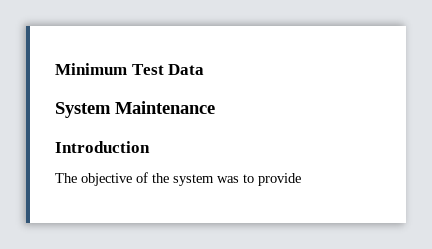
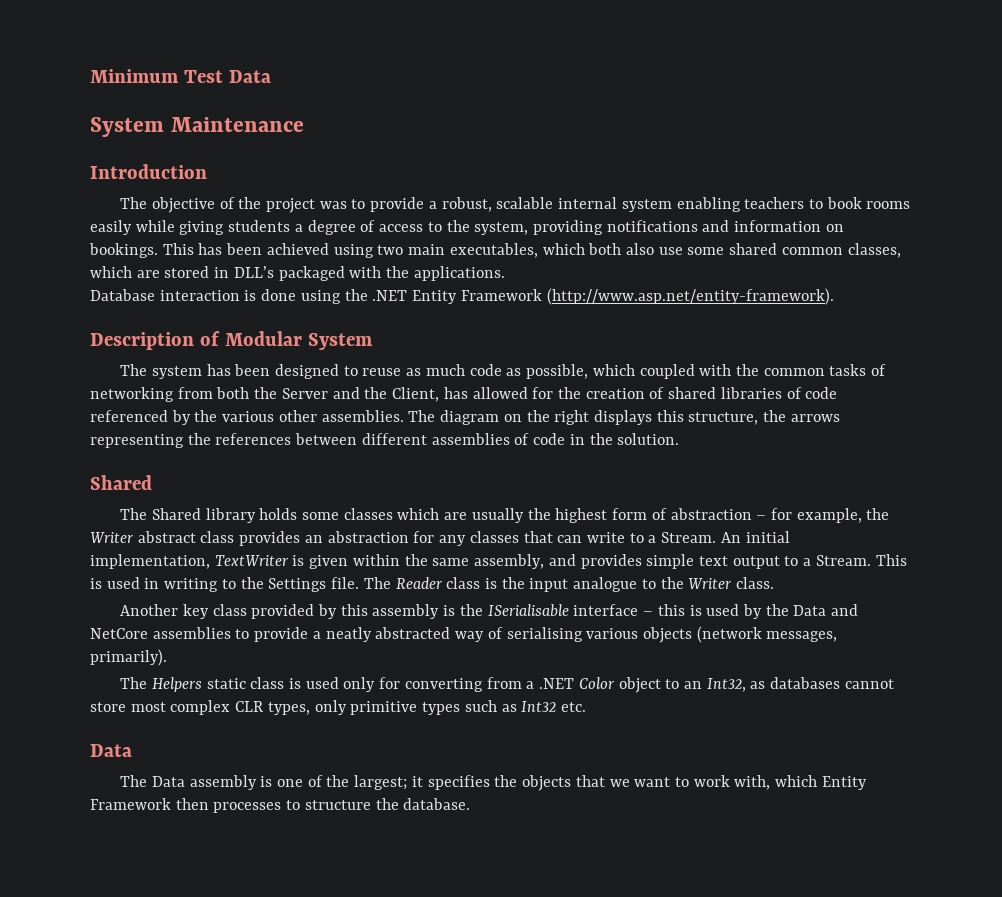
- The objective of the system was to provide
+ The objective of the project was to provide a robust, scalable internal system enabling teachers to book rooms easily while giving students a degree of access to the system, providing notifications and information on bookings. This has been achieved using two main executables, which both also use some shared common classes, which are stored in DLL’s packaged with the applications.
+ Database interaction is done using the .NET Entity Framework (http://www.asp.net/entity-framework).
+ Description of Modular System
+ The system has been designed to reuse as much code as possible, which coupled with the common tasks of networking from both the Server and the Client, has allowed for the creation of shared libraries of code referenced by the various other assemblies. The diagram on the right displays this structure, the arrows representing the references between different assemblies of code in the solution.
+ Shared
+ The Shared library holds some classes which are usually the highest form of abstraction – for example, the Writer abstract class provides an abstraction for any classes that can write to a Stream. An initial implementation, TextWriter is given within the same assembly, and provides simple text output to a Stream. This is used in writing to the Settings file. The Reader class is the input analogue to the Writer class.
+ Another key class provided by this assembly is the ISerialisable interface – this is used by the Data and NetCore assemblies to provide a neatly abstracted way of serialising various objects (network messages, primarily).
+ The Helpers static class is used only for converting from a .NET Color object to an Int32, as databases cannot store most complex CLR types, only primitive types such as Int32 etc.
+ Data
+ The Data assembly is one of the largest; it specifies the objects that we want to work with, which Entity Framework then processes to structure the database.

